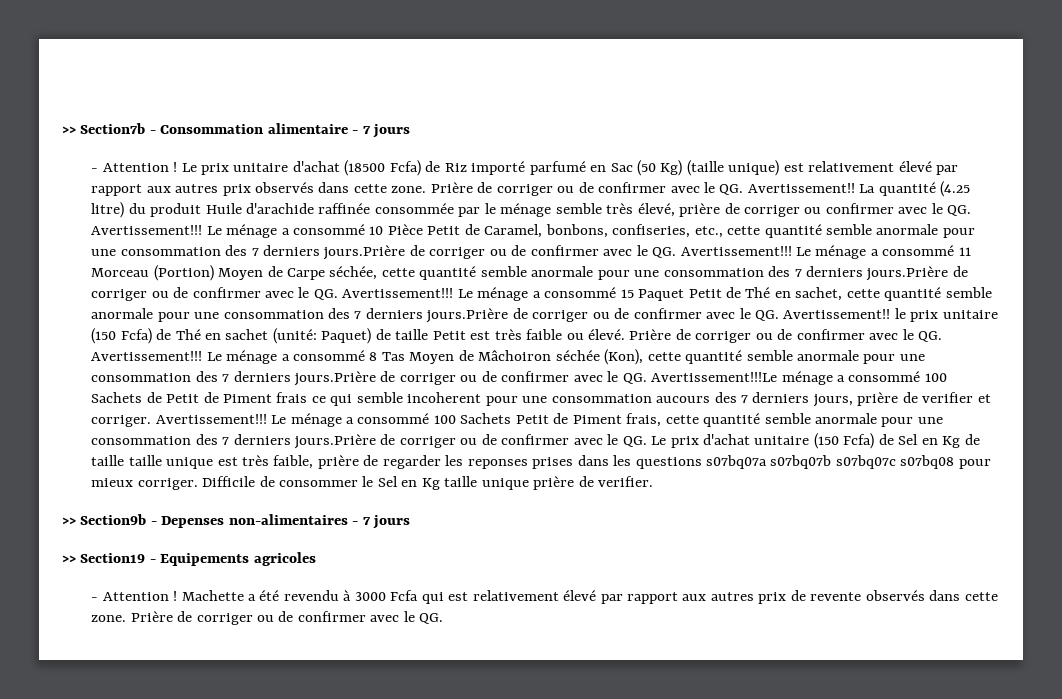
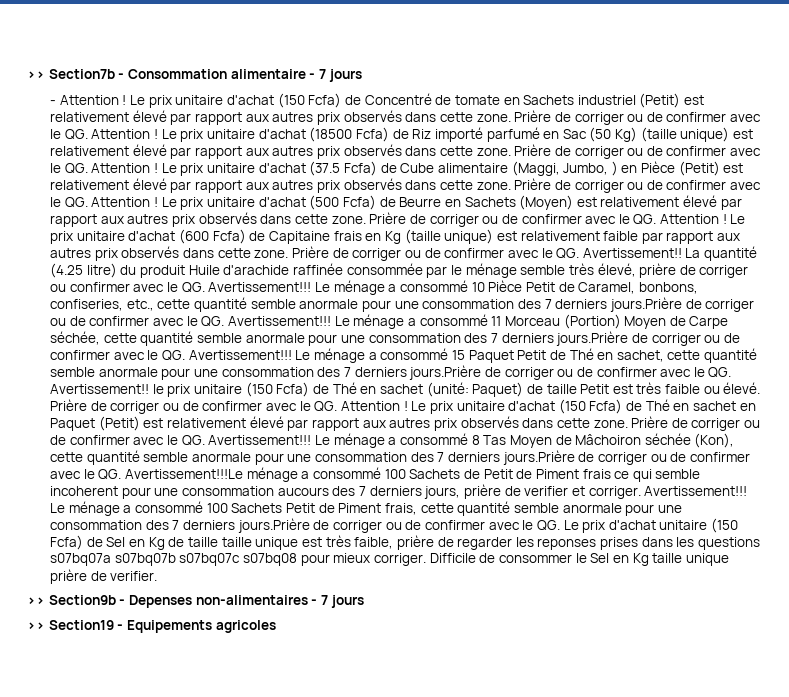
- Le prix unitaire d'achat (18500 Fcfa) de Riz importé parfumé en Sac (50 Kg) (taille unique) est relativement élevé par rapport aux autres prix observés dans cette zone.
+ Le prix unitaire d'achat (150 Fcfa) de Concentré de tomate en Sachets industriel (Petit) est relativement élevé par rapport aux autres prix observés dans cette zone. Prière de corriger ou de confirmer avec le QG. Attention ! Le prix unitaire d'achat (18500 Fcfa) de Riz importé parfumé en Sac (50 Kg) (taille unique) est relativement élevé par rapport aux autres prix observés dans cette zone.
- Prière de corriger ou de confirmer avec le QG. Avertissement!!
+ Prière de corriger ou de confirmer avec le QG. Attention ! Le prix unitaire d'achat (37.5 Fcfa) de Cube alimentaire (Maggi, Jumbo, ) en Pièce (Petit) est relativement élevé par rapport aux autres prix observés dans cette zone. Prière de corriger ou de confirmer avec le QG. Attention ! Le prix unitaire d'achat (500 Fcfa) de Beurre en Sachets (Moyen) est relativement élevé par rapport aux autres prix observés dans cette zone. Prière de corriger ou de confirmer avec le QG. Attention ! Le prix unitaire d'achat (600 Fcfa) de Capitaine frais en Kg (taille unique) est relativement faible par rapport aux autres prix observés dans cette zone. Prière de corriger ou de confirmer avec le QG. Avertissement!!
- Prière de corriger ou de confirmer avec le QG. Avertissement!!!
+ Prière de corriger ou de confirmer avec le QG. Attention ! Le prix unitaire d'achat (150 Fcfa) de Thé en sachet en Paquet (Petit) est relativement élevé par rapport aux autres prix observés dans cette zone. Prière de corriger ou de confirmer avec le QG. Avertissement!!!
- - Attention ! Machette a été revendu à 3000 Fcfa qui est relativement élevé par rapport aux autres prix de revente observés dans cette zone. Prière de corriger ou de confirmer avec le QG.

